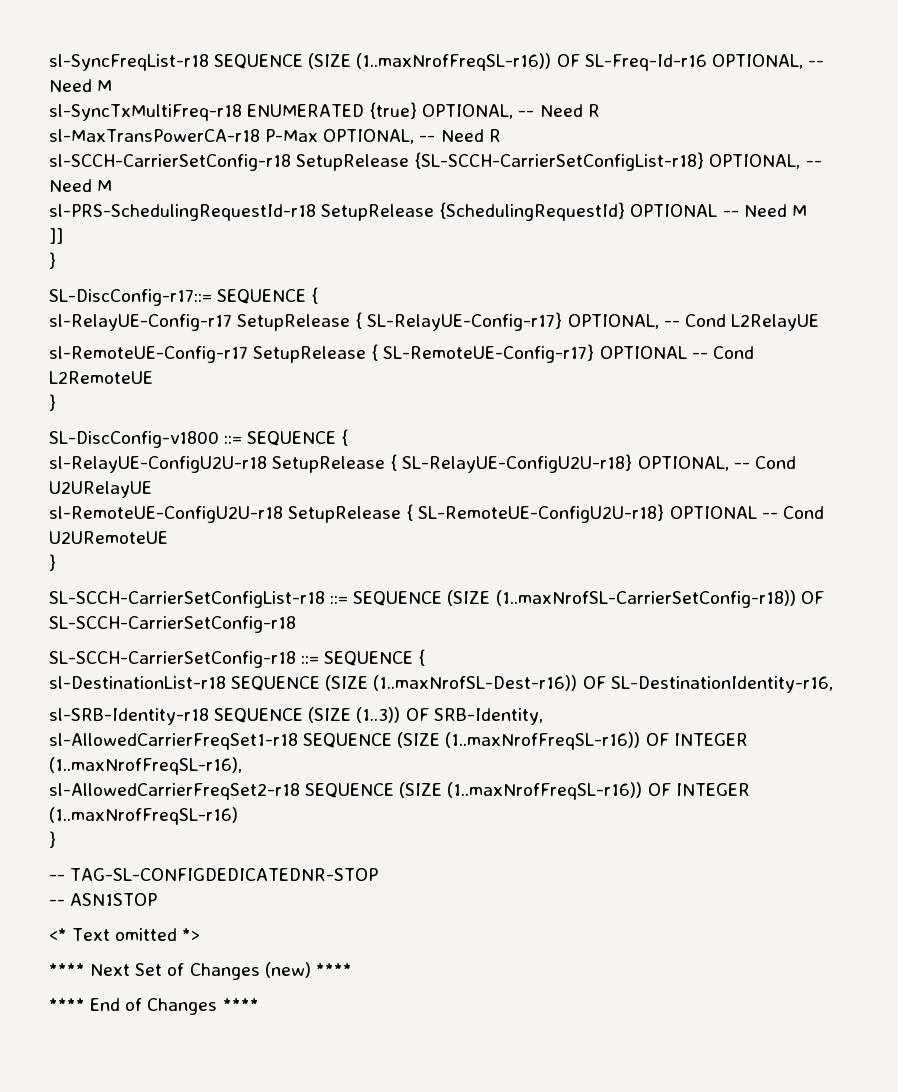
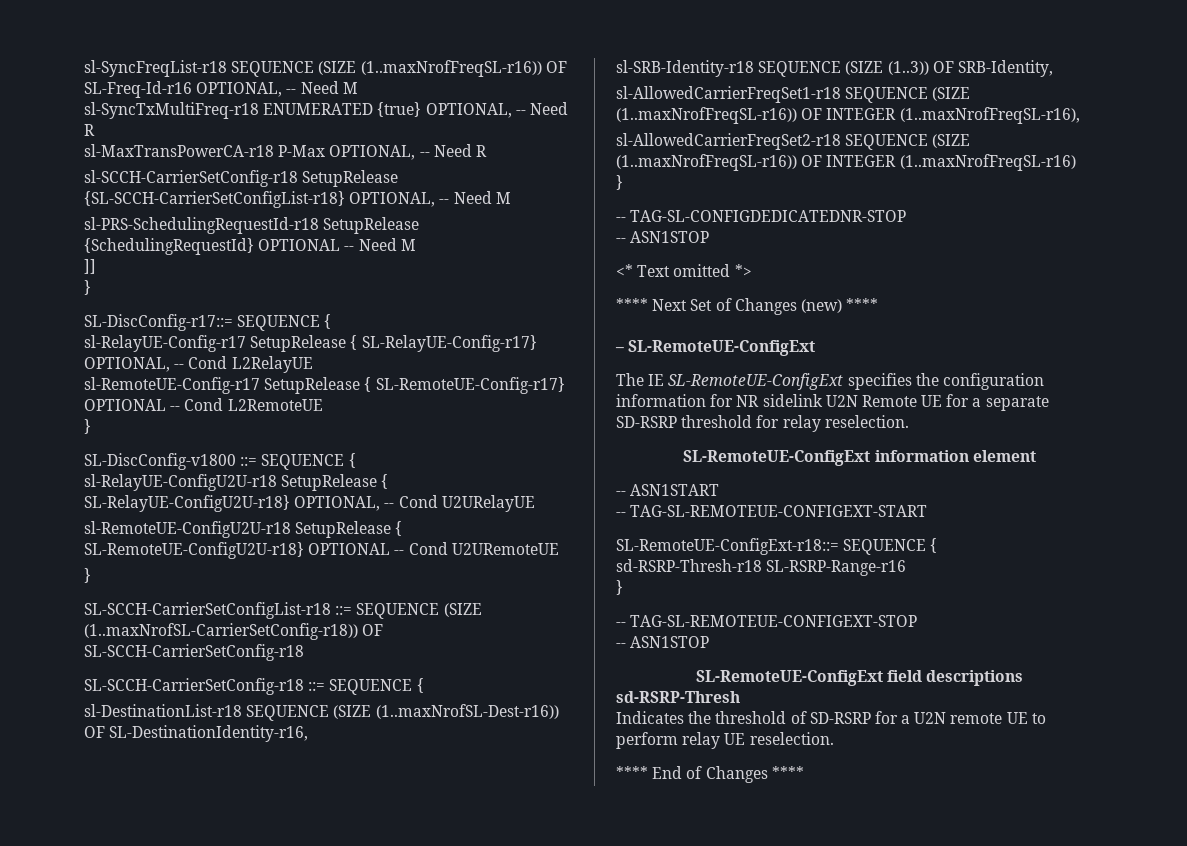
+ – SL-RemoteUE-ConfigExt
+ The IE SL-RemoteUE-ConfigExt specifies the configuration information for NR sidelink U2N Remote UE for a separate SD-RSRP threshold for relay reselection.
+ SL-RemoteUE-ConfigExt information element
+ -- ASN1START
+ -- TAG-SL-REMOTEUE-CONFIGEXT-START
+ SL-RemoteUE-ConfigExt-r18::= SEQUENCE {
+ sd-RSRP-Thresh-r18 SL-RSRP-Range-r16
+ }
+ -- TAG-SL-REMOTEUE-CONFIGEXT-STOP
+ -- ASN1STOP
+ SL-RemoteUE-ConfigExt field descriptions
+ sd-RSRP-Thresh
+ Indicates the threshold of SD-RSRP for a U2N remote UE to perform relay UE reselection.

